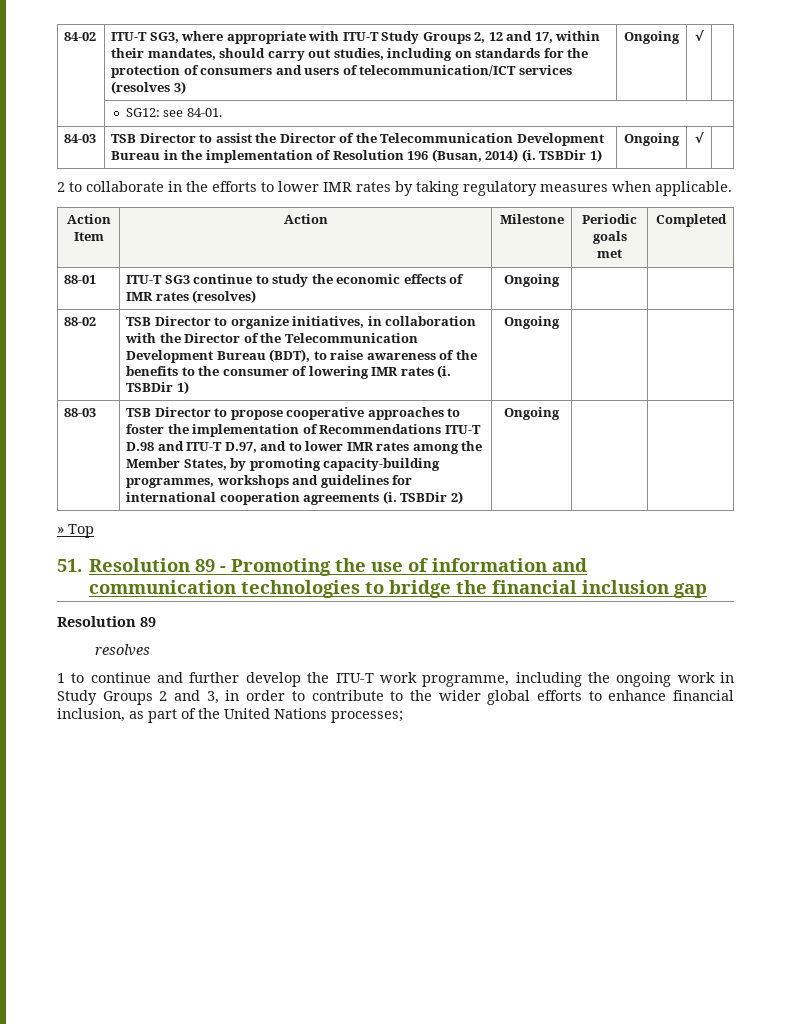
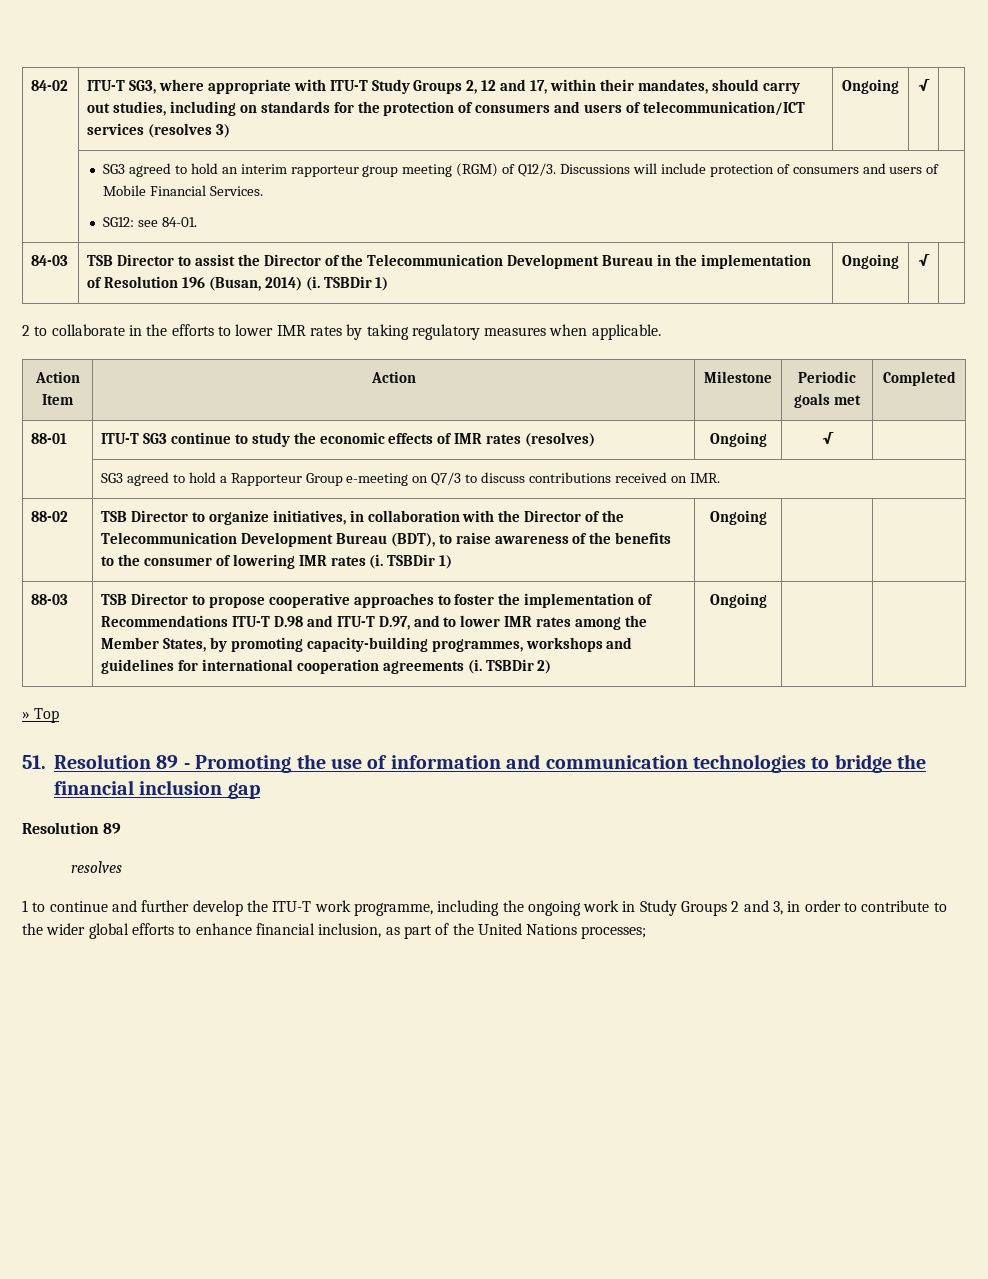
- | SG12: see 84-01.
+ | SG3 agreed to hold an interim rapporteur group meeting (RGM) of Q12/3. Discussions will include protection of consumers and users of Mobile Financial Services.
+ SG12: see 84-01.
- 88-01 | ITU-T SG3 continue to study the economic effects of IMR rates (resolves) | Ongoing | |
+ 88-01 | ITU-T SG3 continue to study the economic effects of IMR rates (resolves) | Ongoing | √ |
+ | SG3 agreed to hold a Rapporteur Group e-meeting on Q7/3 to discuss contributions received on IMR.

